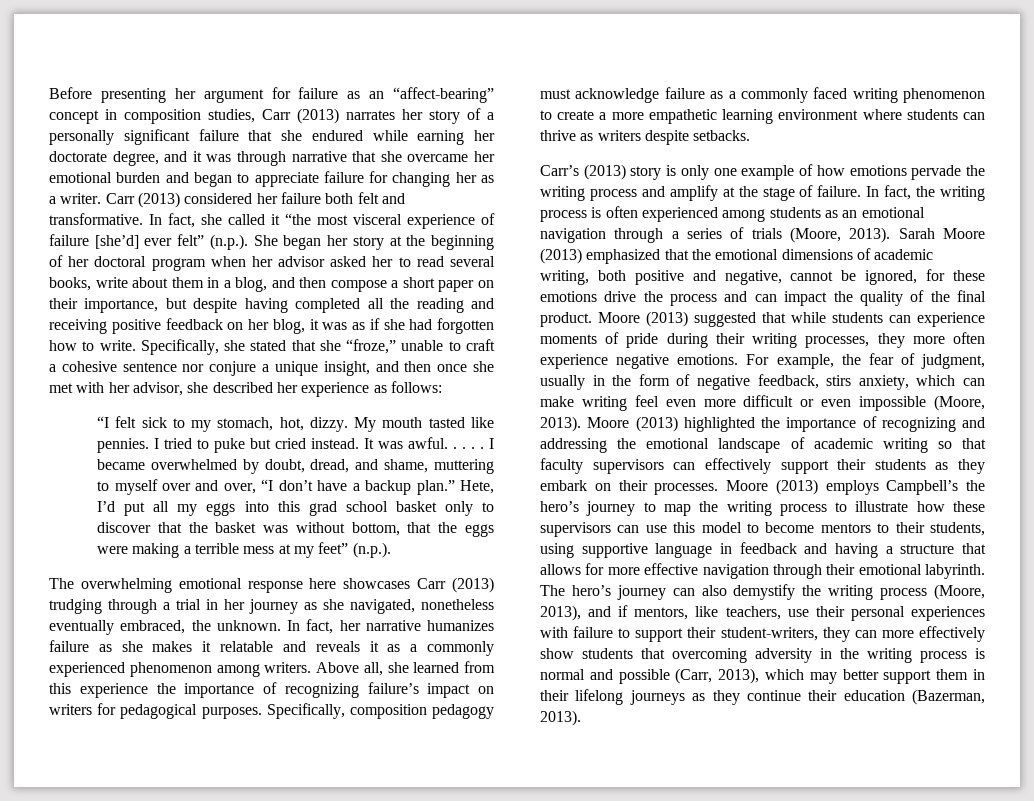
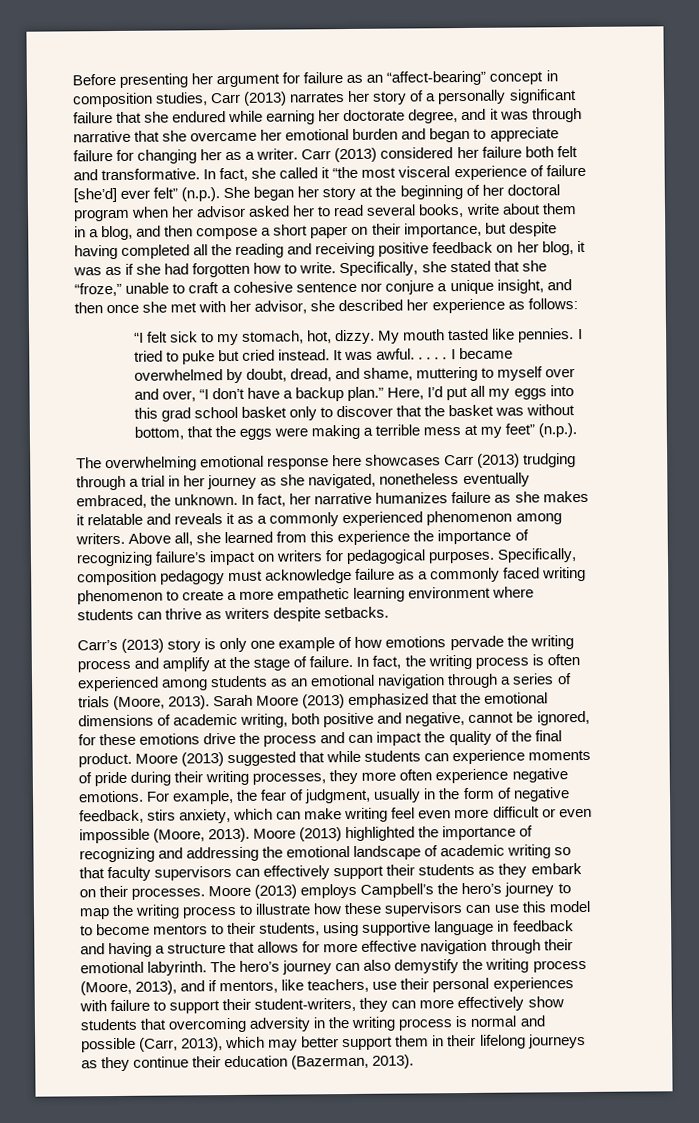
- Hete, I’d put all my eggs into this grad school basket only to discover that the basket was without bottom, that the eggs were making a terrible mess at my feet” (n.p.).
+ Here, I’d put all my eggs into this grad school basket only to discover that the basket was without bottom, that the eggs were making a terrible mess at my feet” (n.p.).

